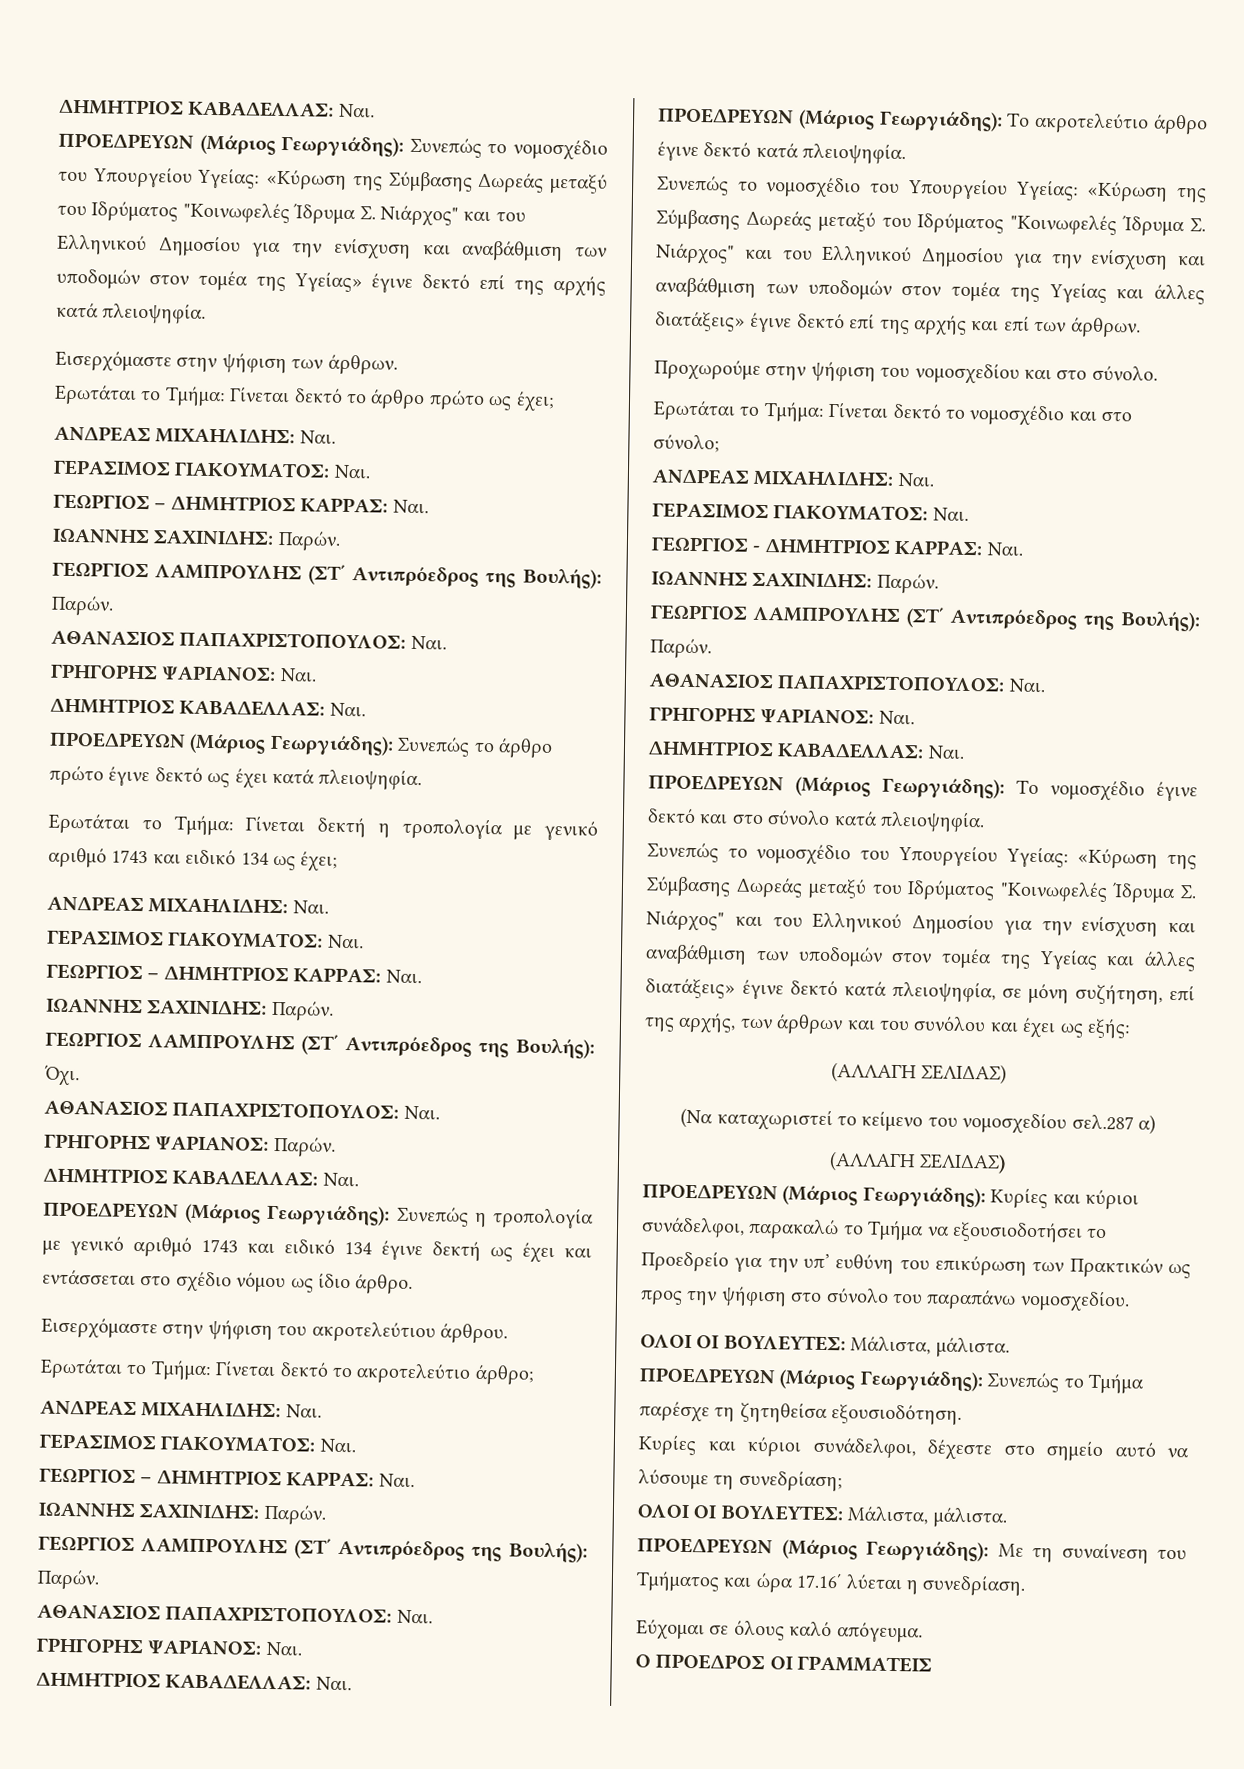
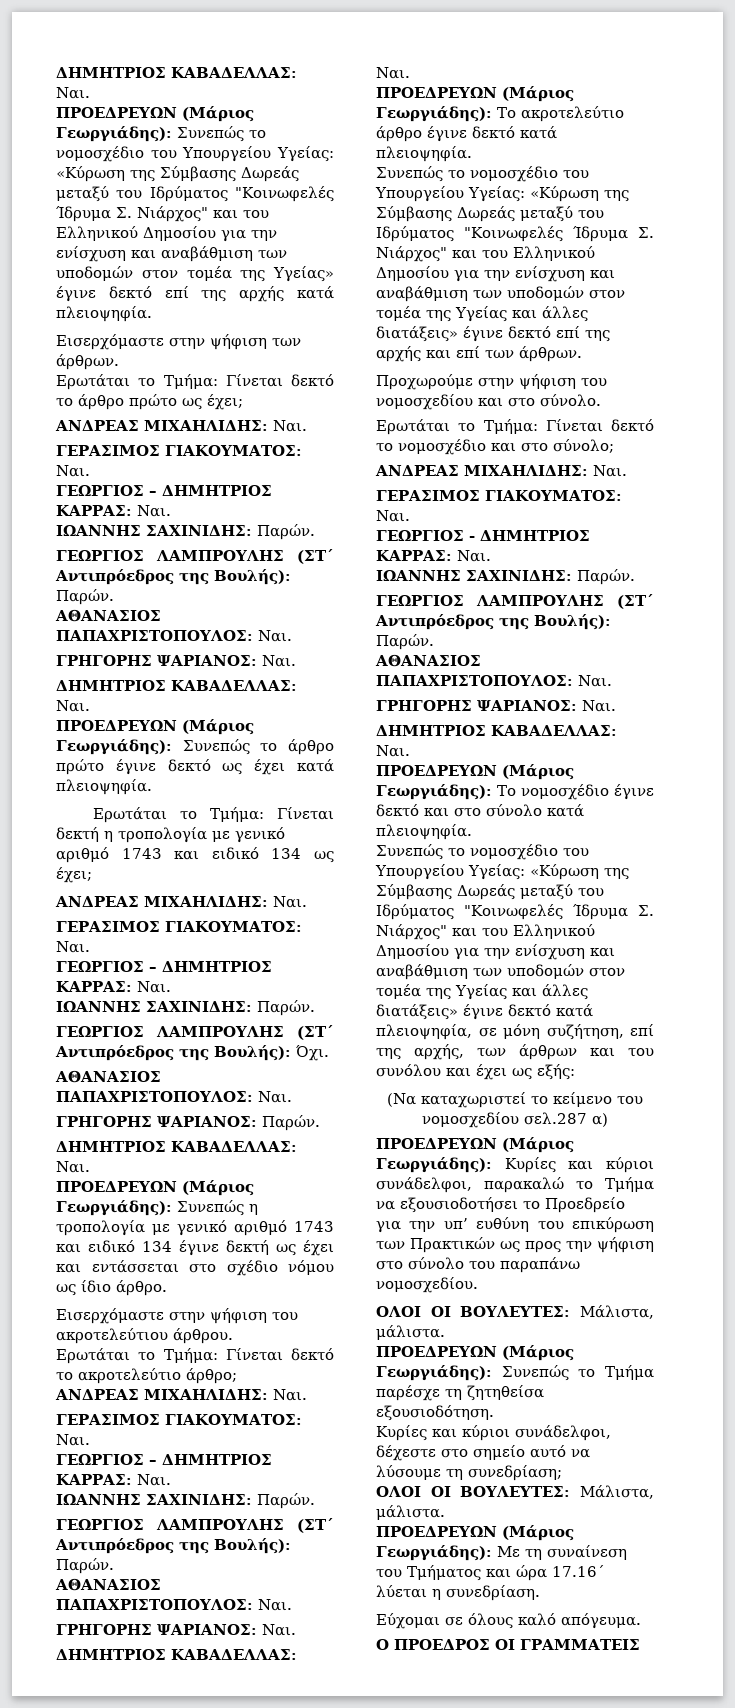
  Συνεπώς το νομοσχέδιο του Υπουργείου Υγείας: «Κύρωση της Σύμβασης Δωρεάς μεταξύ του Ιδρύματος "Κοινωφελές Ίδρυμα Σ. Νιάρχος" και του Ελληνικού Δημοσίου για την ενίσχυση και αναβάθμιση των υποδομών στον τομέα της Υγείας και άλλες διατάξεις» έγινε δεκτό κατά πλειοψηφία, σε μόνη συζήτηση, επί της αρχής, των άρθρων και του συνόλου και έχει ως εξής:
- (ΑΛΛΑΓΗ ΣΕΛΙΔΑΣ)
  (Να καταχωριστεί το κείμενο του νομοσχεδίου σελ.287 α)
- (ΑΛΛΑΓΗ ΣΕΛΙΔΑΣ)

